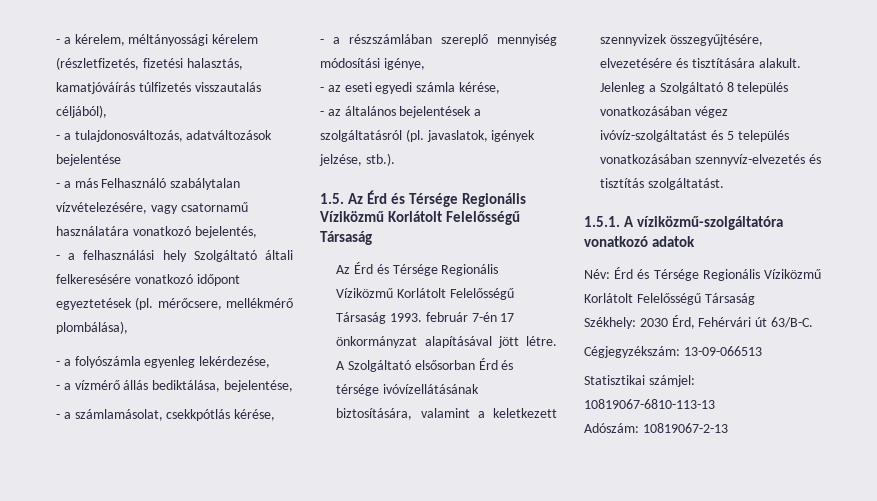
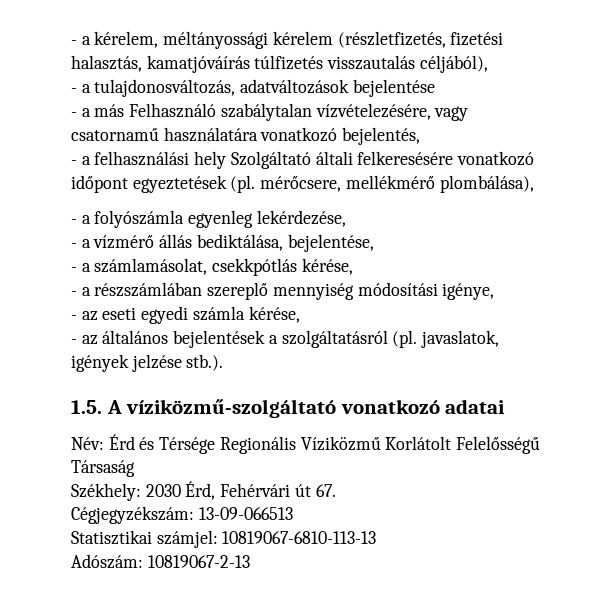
- - az általános bejelentések a szolgáltatásról (pl. javaslatok, igények jelzése, stb.).
+ - az általános bejelentések a szolgáltatásról (pl. javaslatok, igények jelzése stb.).
- 1.5. Az Érd és Térsége Regionális Víziközmű Korlátolt Felelősségű Társaság
- Az Érd és Térsége Regionális Víziközmű Korlátolt Felelősségű Társaság 1993. február 7-én 17 önkormányzat alapításával jött létre. A Szolgáltató elsősorban Érd és térsége ivóvízellátásának biztosítására, valamint a keletkezett szennyvizek összegyűjtésére, elvezetésére és tisztítására alakult. Jelenleg a Szolgáltató 8 település vonatkozásában végez ivóvíz-szolgáltatást és 5 település vonatkozásában szennyvíz-elvezetés és tisztítás szolgáltatást.
- 1.5.1. A víziközmű-szolgáltatóra vonatkozó adatok
+ 1.5. A víziközmű-szolgáltató vonatkozó adatai
- Székhely: 2030 Érd, Fehérvári út 63/B-C.
+ Székhely: 2030 Érd, Fehérvári út 67.

